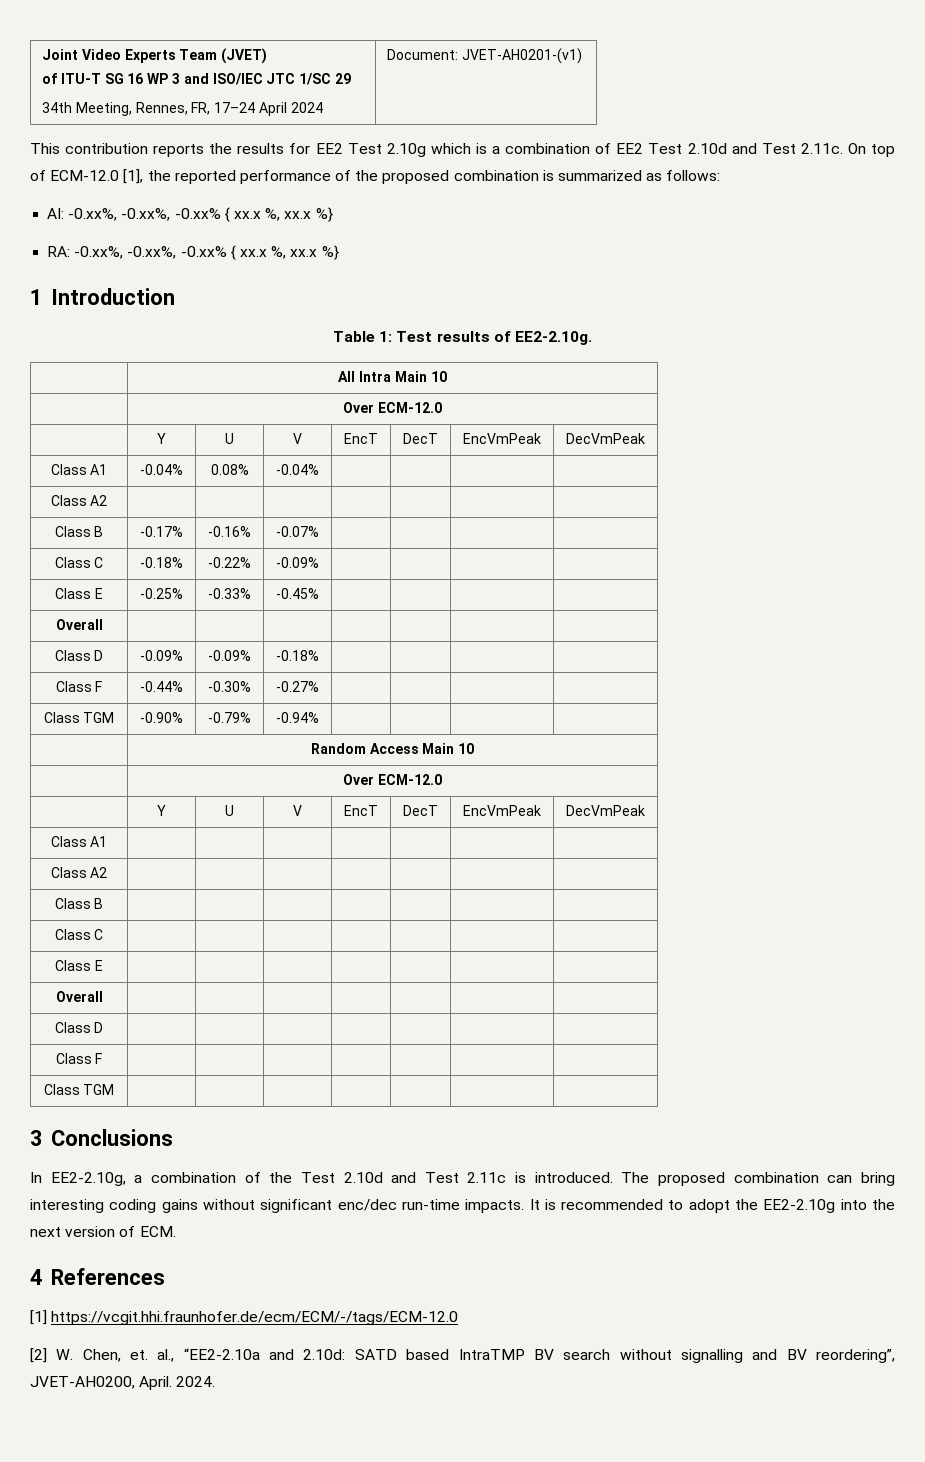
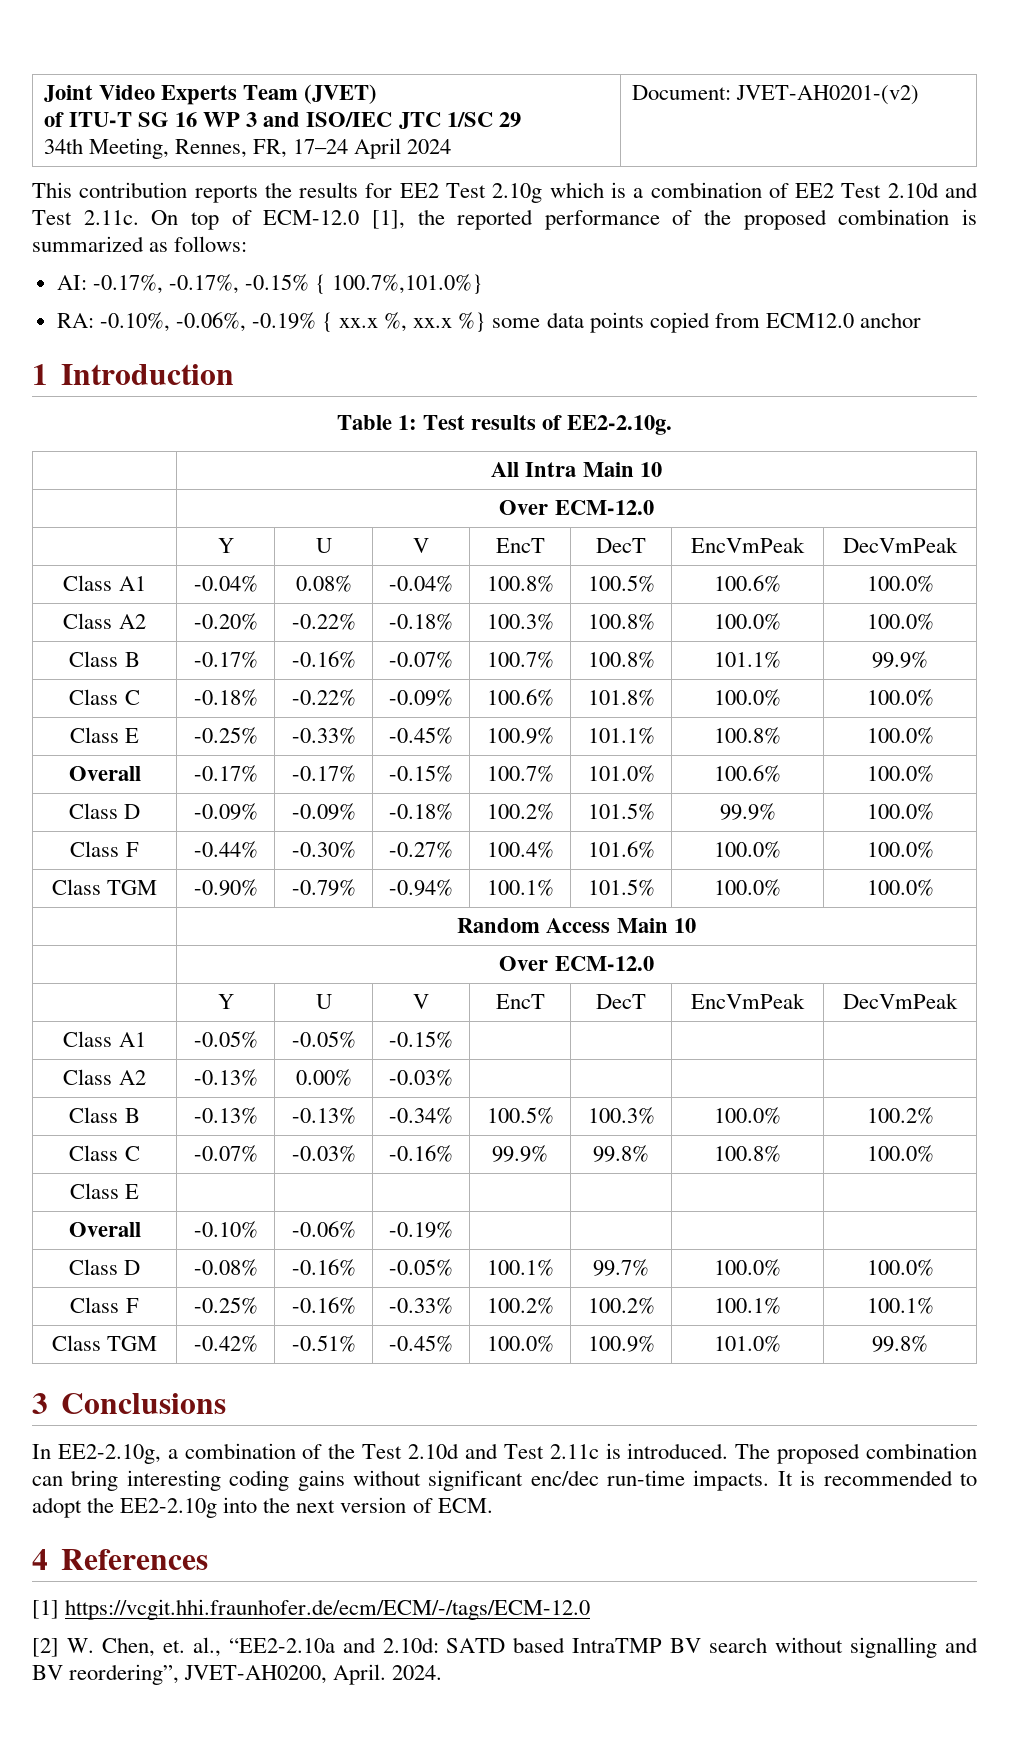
  Joint Video Experts Team (JVET)
  of ITU-T SG 16 WP 3 and ISO/IEC JTC 1/SC 29
- 34th Meeting, Rennes, FR, 17–24 April 2024 | Document: JVET-AH0201-(v1)
+ 34th Meeting, Rennes, FR, 17–24 April 2024 | Document: JVET-AH0201-(v2)
- AI: -0.xx%, -0.xx%, -0.xx% { xx.x %, xx.x %}
- RA: -0.xx%, -0.xx%, -0.xx% { xx.x %, xx.x %}
+ AI: -0.17%, -0.17%, -0.15% { 100.7%,101.0%}
+ RA: -0.10%, -0.06%, -0.19% { xx.x %, xx.x %} some data points copied from ECM12.0 anchor
- Class A1 | -0.04% | 0.08% | -0.04% | | | |
- Class A2 | | | | | | |
+ Class A1 | -0.04% | 0.08% | -0.04% | 100.8% | 100.5% | 100.6% | 100.0%
+ Class A2 | -0.20% | -0.22% | -0.18% | 100.3% | 100.8% | 100.0% | 100.0%
- Class B | -0.17% | -0.16% | -0.07% | | | |
+ Class B | -0.17% | -0.16% | -0.07% | 100.7% | 100.8% | 101.1% | 99.9%
- Class C | -0.18% | -0.22% | -0.09% | | | |
+ Class C | -0.18% | -0.22% | -0.09% | 100.6% | 101.8% | 100.0% | 100.0%
- Class E | -0.25% | -0.33% | -0.45% | | | |
- Overall | | | | | | |
+ Class E | -0.25% | -0.33% | -0.45% | 100.9% | 101.1% | 100.8% | 100.0%
+ Overall | -0.17% | -0.17% | -0.15% | 100.7% | 101.0% | 100.6% | 100.0%
- Class D | -0.09% | -0.09% | -0.18% | | | |
+ Class D | -0.09% | -0.09% | -0.18% | 100.2% | 101.5% | 99.9% | 100.0%
- Class F | -0.44% | -0.30% | -0.27% | | | |
+ Class F | -0.44% | -0.30% | -0.27% | 100.4% | 101.6% | 100.0% | 100.0%
- Class TGM | -0.90% | -0.79% | -0.94% | | | |
+ Class TGM | -0.90% | -0.79% | -0.94% | 100.1% | 101.5% | 100.0% | 100.0%
- Class A1 | | | | | | |
- Class A2 | | | | | | |
- Class B | | | | | | |
- Class C | | | | | | |
+ Class A1 | -0.05% | -0.05% | -0.15% | | | |
+ Class A2 | -0.13% | 0.00% | -0.03% | | | |
+ Class B | -0.13% | -0.13% | -0.34% | 100.5% | 100.3% | 100.0% | 100.2%
+ Class C | -0.07% | -0.03% | -0.16% | 99.9% | 99.8% | 100.8% | 100.0%
  Class E | | | | | | |
- Overall | | | | | | |
- Class D | | | | | | |
- Class F | | | | | | |
- Class TGM | | | | | | |
+ Overall | -0.10% | -0.06% | -0.19% | | | |
+ Class D | -0.08% | -0.16% | -0.05% | 100.1% | 99.7% | 100.0% | 100.0%
+ Class F | -0.25% | -0.16% | -0.33% | 100.2% | 100.2% | 100.1% | 100.1%
+ Class TGM | -0.42% | -0.51% | -0.45% | 100.0% | 100.9% | 101.0% | 99.8%

